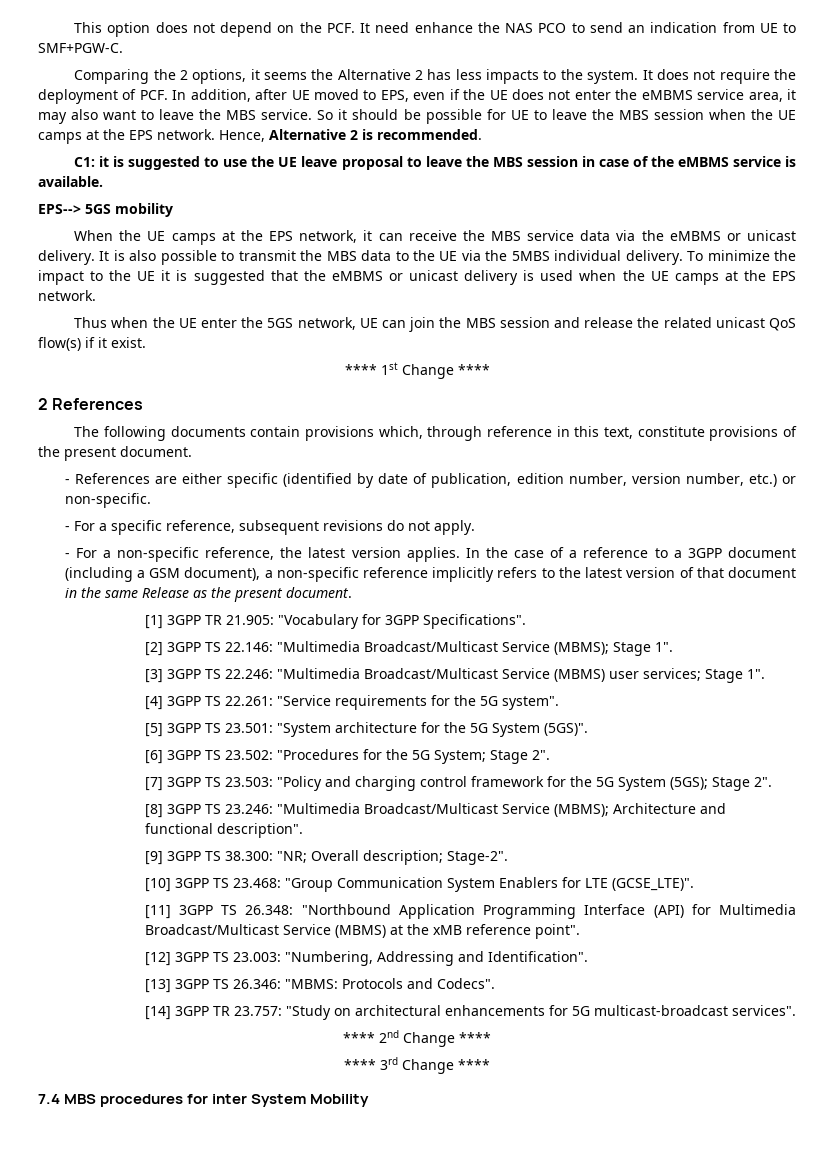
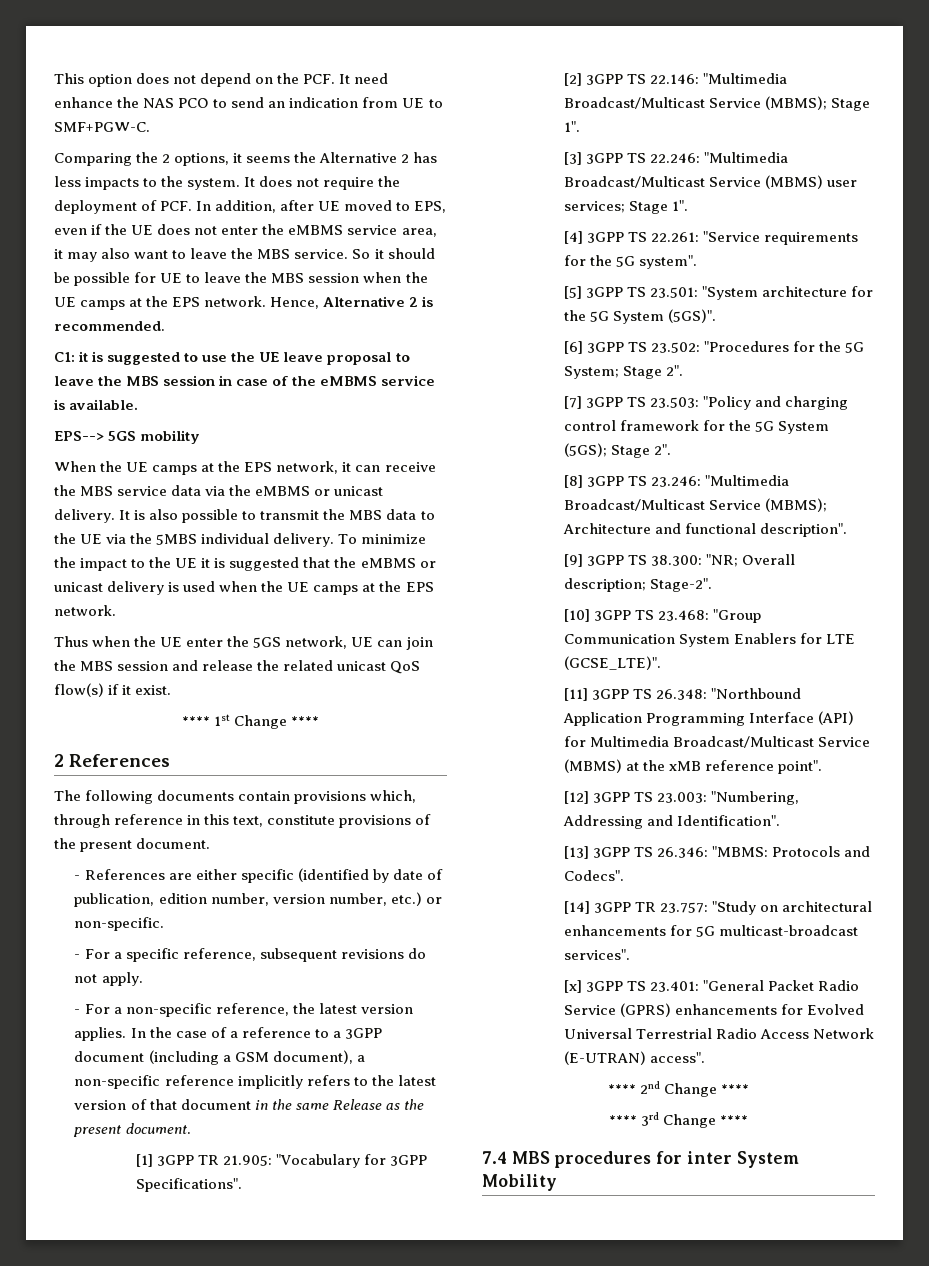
+ [x] 3GPP TS 23.401: "General Packet Radio Service (GPRS) enhancements for Evolved Universal Terrestrial Radio Access Network (E-UTRAN) access".

